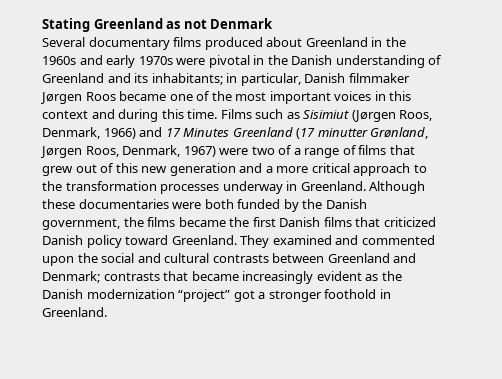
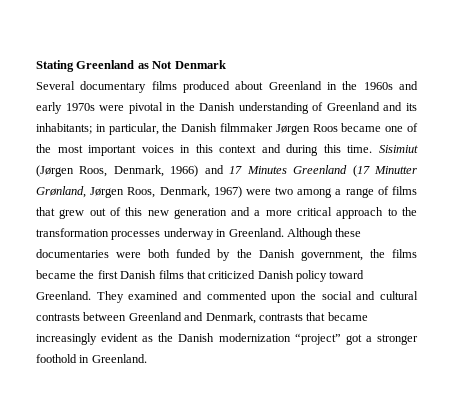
- Stating Greenland as not Denmark
+ Stating Greenland as Not Denmark
- Several documentary films produced about Greenland in the 1960s and early 1970s were pivotal in the Danish understanding of Greenland and its inhabitants; in particular, Danish filmmaker Jørgen Roos became one of the most important voices in this context and during this time.
+ Several documentary films produced about Greenland in the 1960s and early 1970s were pivotal in the Danish understanding of Greenland and its inhabitants; in particular, the Danish filmmaker Jørgen Roos became one of the most important voices in this context and during this time.
- Films such as Sisimiut (Jørgen Roos, Denmark, 1966) and 17 Minutes Greenland (17 minutter Grønland, Jørgen Roos, Denmark, 1967) were two of a range of films that grew out of this new generation and a more critical approach to the transformation processes underway in Greenland.
+ Sisimiut (Jørgen Roos, Denmark, 1966) and 17 Minutes Greenland (17 Minutter Grønland, Jørgen Roos, Denmark, 1967) were two among a range of films that grew out of this new generation and a more critical approach to the transformation processes underway in Greenland.
- They examined and commented upon the social and cultural contrasts between Greenland and Denmark; contrasts that became increasingly evident as the Danish modernization “project” got a stronger foothold in Greenland.
+ They examined and commented upon the social and cultural contrasts between Greenland and Denmark, contrasts that became increasingly evident as the Danish modernization “project” got a stronger foothold in Greenland.

